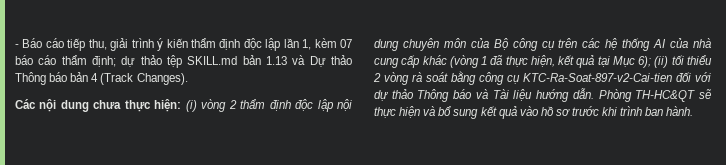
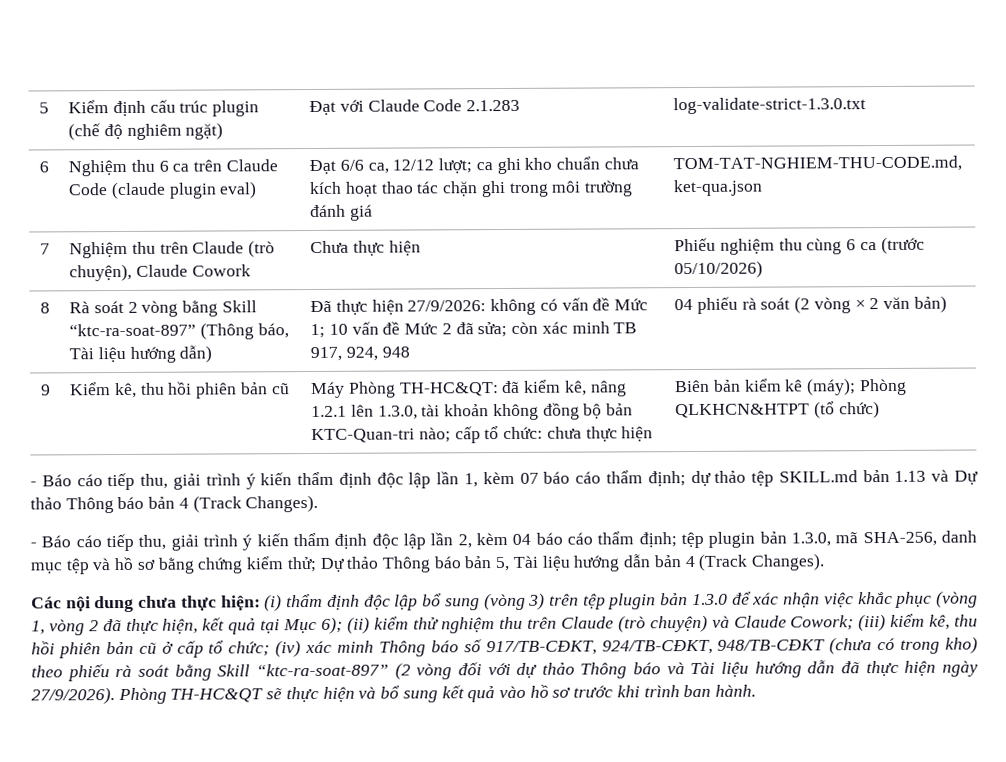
+ 5 | Kiểm định cấu trúc plugin (chế độ nghiêm ngặt) | Đạt với Claude Code 2.1.283 | log-validate-strict-1.3.0.txt
+ 6 | Nghiệm thu 6 ca trên Claude Code (claude plugin eval) | Đạt 6/6 ca, 12/12 lượt; ca ghi kho chuẩn chưa kích hoạt thao tác chặn ghi trong môi trường đánh giá | TOM-TAT-NGHIEM-THU-CODE.md, ket-qua.json
+ 7 | Nghiệm thu trên Claude (trò chuyện), Claude Cowork | Chưa thực hiện | Phiếu nghiệm thu cùng 6 ca (trước 05/10/2026)
+ 8 | Rà soát 2 vòng bằng Skill “ktc-ra-soat-897” (Thông báo, Tài liệu hướng dẫn) | Đã thực hiện 27/9/2026: không có vấn đề Mức 1; 10 vấn đề Mức 2 đã sửa; còn xác minh TB 917, 924, 948 | 04 phiếu rà soát (2 vòng × 2 văn bản)
+ 9 | Kiểm kê, thu hồi phiên bản cũ | Máy Phòng TH-HC&QT: đã kiểm kê, nâng 1.2.1 lên 1.3.0, tài khoản không đồng bộ bản KTC-Quan-tri nào; cấp tổ chức: chưa thực hiện | Biên bản kiểm kê (máy); Phòng QLKHCN&HTPT (tổ chức)
+ - Báo cáo tiếp thu, giải trình ý kiến thẩm định độc lập lần 2, kèm 04 báo cáo thẩm định; tệp plugin bản 1.3.0, mã SHA-256, danh mục tệp và hồ sơ bằng chứng kiểm thử; Dự thảo Thông báo bản 5, Tài liệu hướng dẫn bản 4 (Track Changes).
- Các nội dung chưa thực hiện: (i) vòng 2 thẩm định độc lập nội dung chuyên môn của Bộ công cụ trên các hệ thống AI của nhà cung cấp khác (vòng 1 đã thực hiện, kết quả tại Mục 6); (ii) tối thiểu 2 vòng rà soát bằng công cụ KTC-Ra-Soat-897-v2-Cai-tien đối với dự thảo Thông báo và Tài liệu hướng dẫn.
+ Các nội dung chưa thực hiện: (i) thẩm định độc lập bổ sung (vòng 3) trên tệp plugin bản 1.3.0 để xác nhận việc khắc phục (vòng 1, vòng 2 đã thực hiện, kết quả tại Mục 6); (ii) kiểm thử nghiệm thu trên Claude (trò chuyện) và Claude Cowork; (iii) kiểm kê, thu hồi phiên bản cũ ở cấp tổ chức; (iv) xác minh Thông báo số 917/TB-CĐKT, 924/TB-CĐKT, 948/TB-CĐKT (chưa có trong kho) theo phiếu rà soát bằng Skill “ktc-ra-soat-897” (2 vòng đối với dự thảo Thông báo và Tài liệu hướng dẫn đã thực hiện ngày 27/9/2026).

